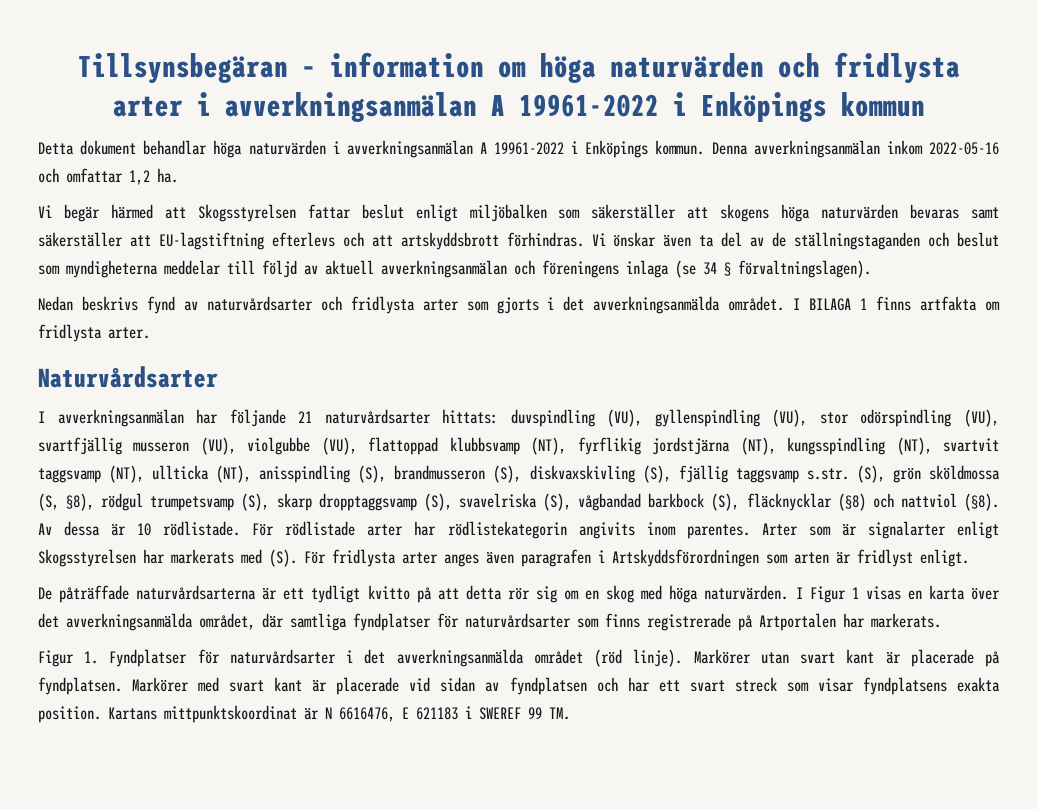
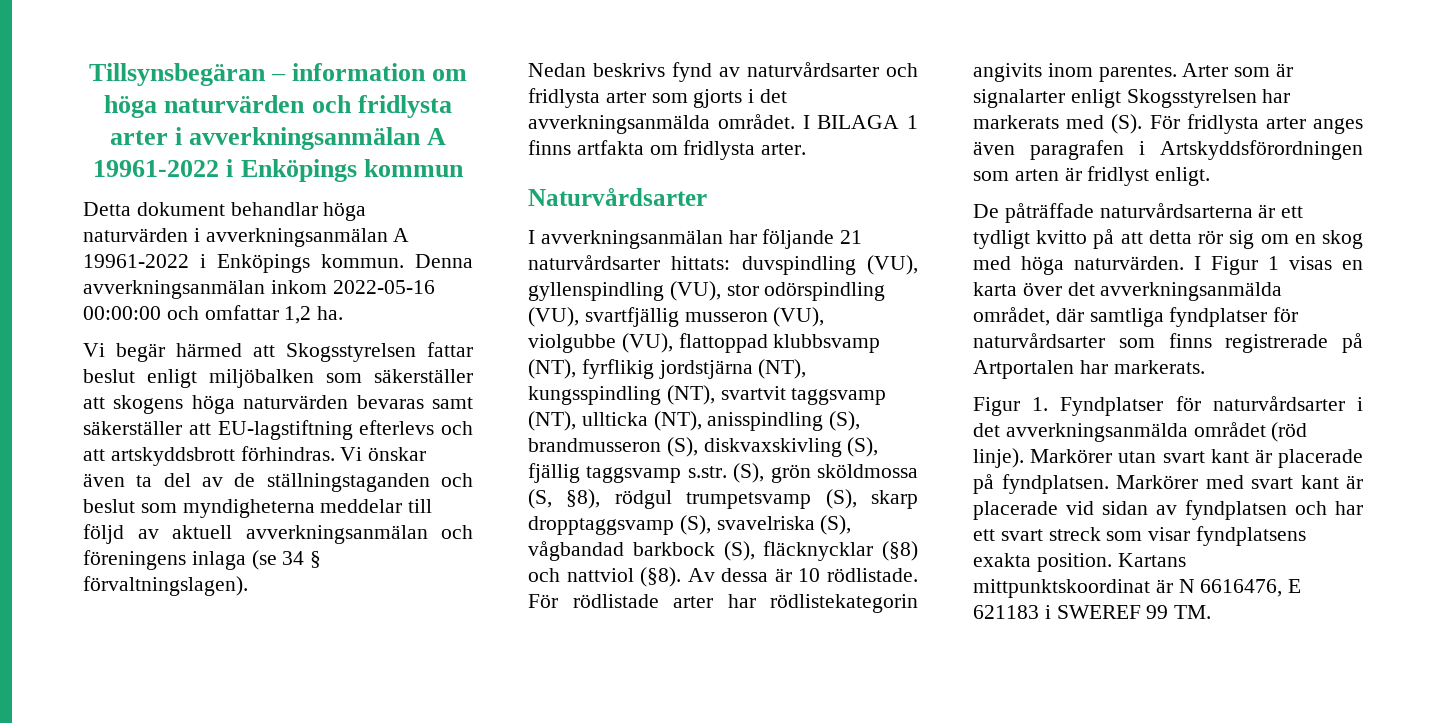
- Denna avverkningsanmälan inkom 2022-05-16 och omfattar 1,2 ha.
+ Denna avverkningsanmälan inkom 2022-05-16 00:00:00 och omfattar 1,2 ha.

